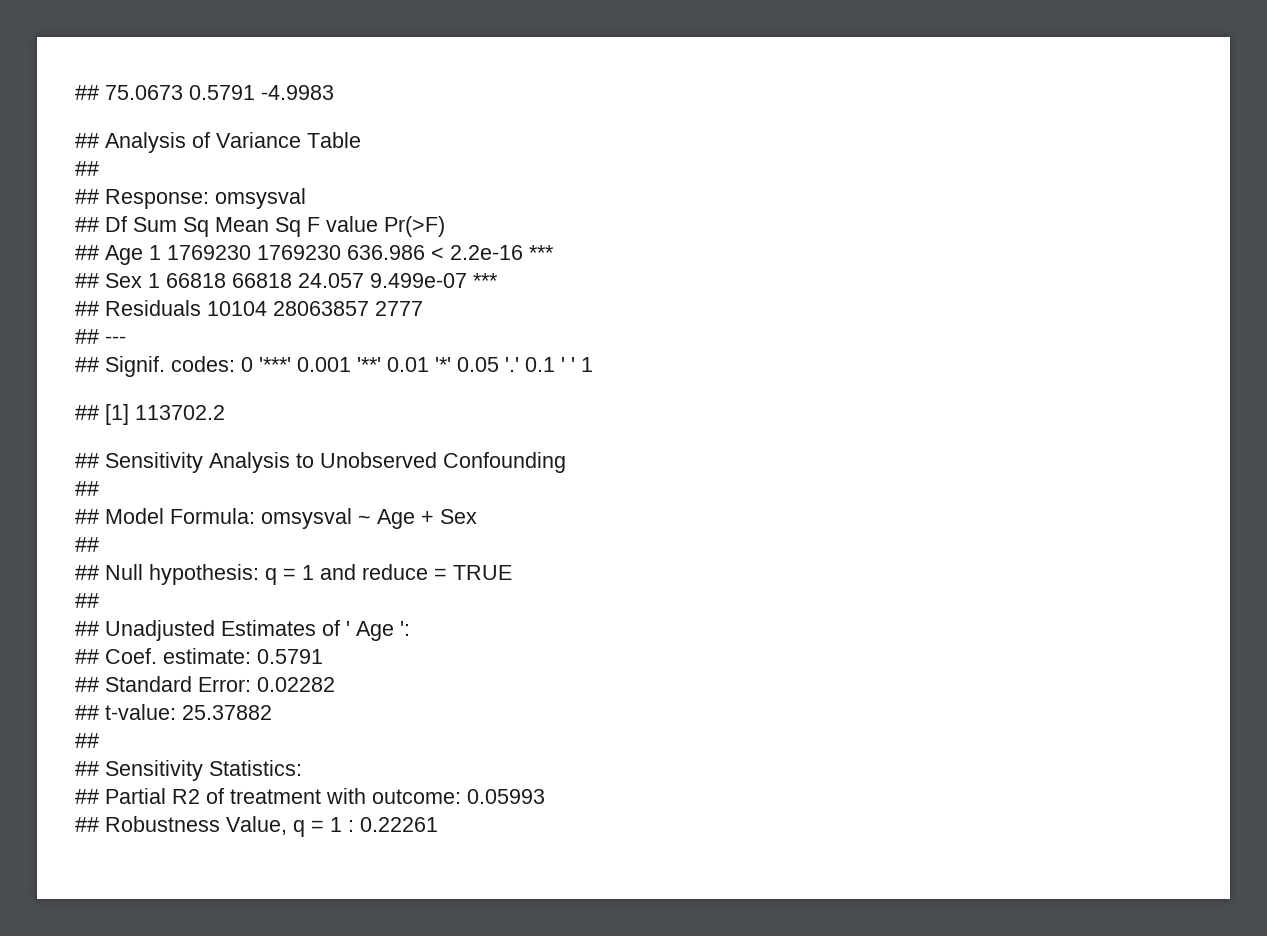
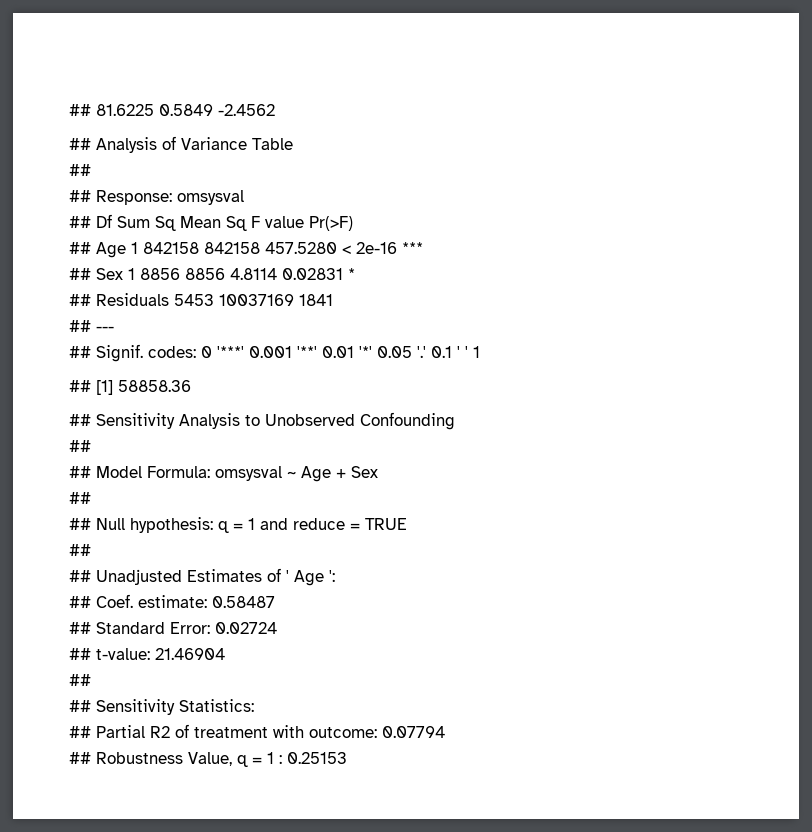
- ## 75.0673 0.5791 -4.9983
+ ## 81.6225 0.5849 -2.4562
- ## Age 1 1769230 1769230 636.986 < 2.2e-16 ***
+ ## Age 1 842158 842158 457.5280 < 2e-16 ***
- ## Sex 1 66818 66818 24.057 9.499e-07 ***
+ ## Sex 1 8856 8856 4.8114 0.02831 *
- ## Residuals 10104 28063857 2777
+ ## Residuals 5453 10037169 1841
- ## [1] 113702.2
+ ## [1] 58858.36
- ## Coef. estimate: 0.5791
+ ## Coef. estimate: 0.58487
- ## Standard Error: 0.02282
+ ## Standard Error: 0.02724
- ## t-value: 25.37882
+ ## t-value: 21.46904
- ## Partial R2 of treatment with outcome: 0.05993
+ ## Partial R2 of treatment with outcome: 0.07794
- ## Robustness Value, q = 1 : 0.22261
+ ## Robustness Value, q = 1 : 0.25153

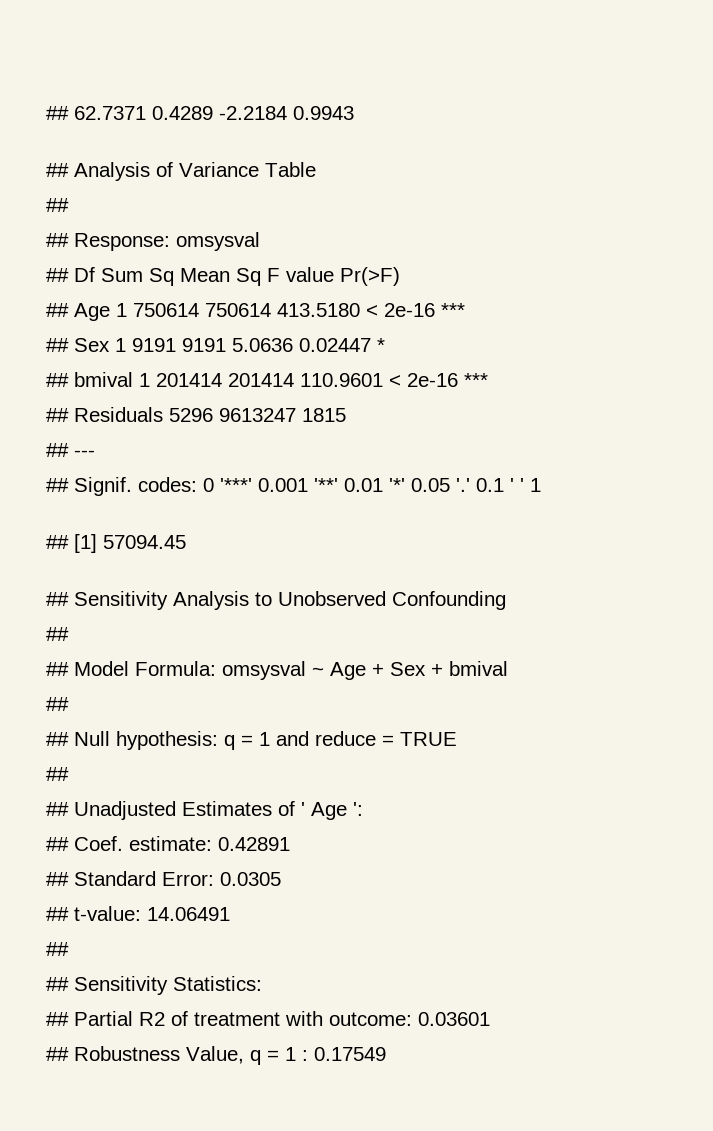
- ## 81.6225 0.5849 -2.4562
+ ## 62.7371 0.4289 -2.2184 0.9943
- ## Age 1 842158 842158 457.5280 < 2e-16 ***
+ ## Age 1 750614 750614 413.5180 < 2e-16 ***
- ## Sex 1 8856 8856 4.8114 0.02831 *
+ ## Sex 1 9191 9191 5.0636 0.02447 *
+ ## bmival 1 201414 201414 110.9601 < 2e-16 ***
- ## Residuals 5453 10037169 1841
+ ## Residuals 5296 9613247 1815
- ## [1] 58858.36
+ ## [1] 57094.45
- ## Model Formula: omsysval ~ Age + Sex
+ ## Model Formula: omsysval ~ Age + Sex + bmival
- ## Coef. estimate: 0.58487
+ ## Coef. estimate: 0.42891
- ## Standard Error: 0.02724
+ ## Standard Error: 0.0305
- ## t-value: 21.46904
+ ## t-value: 14.06491
- ## Partial R2 of treatment with outcome: 0.07794
+ ## Partial R2 of treatment with outcome: 0.03601
- ## Robustness Value, q = 1 : 0.25153
+ ## Robustness Value, q = 1 : 0.17549

